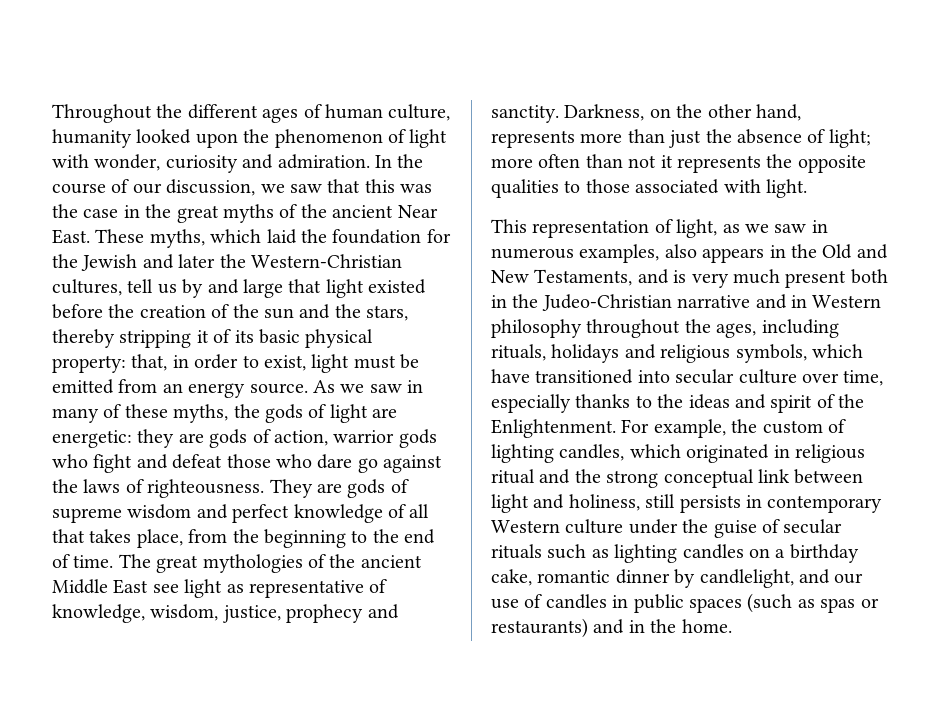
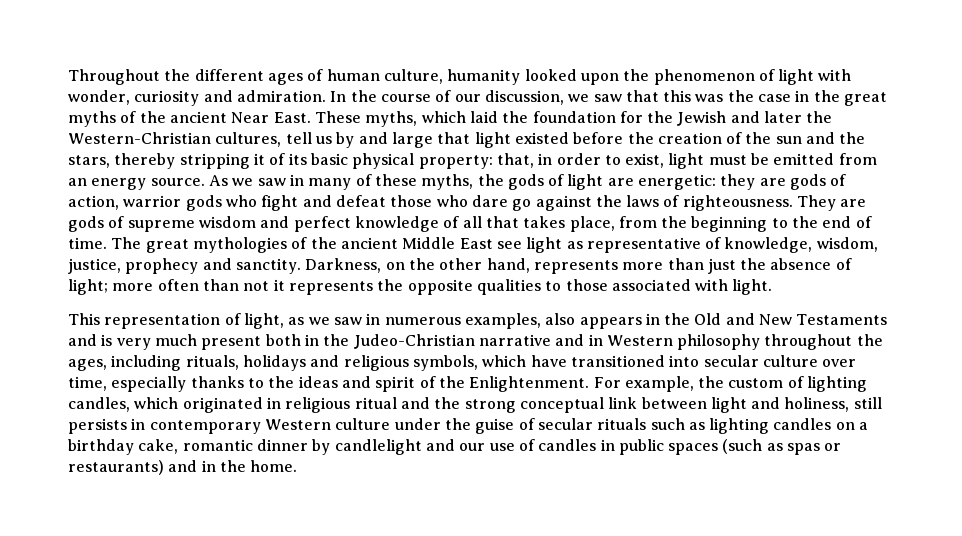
- This representation of light, as we saw in numerous examples, also appears in the Old and New Testaments, and is very much present both in the Judeo-Christian narrative and in Western philosophy throughout the ages, including rituals, holidays and religious symbols, which have transitioned into secular culture over time, especially thanks to the ideas and spirit of the Enlightenment.
+ This representation of light, as we saw in numerous examples, also appears in the Old and New Testaments and is very much present both in the Judeo-Christian narrative and in Western philosophy throughout the ages, including rituals, holidays and religious symbols, which have transitioned into secular culture over time, especially thanks to the ideas and spirit of the Enlightenment.
- For example, the custom of lighting candles, which originated in religious ritual and the strong conceptual link between light and holiness, still persists in contemporary Western culture under the guise of secular rituals such as lighting candles on a birthday cake, romantic dinner by candlelight, and our use of candles in public spaces (such as spas or restaurants) and in the home.
+ For example, the custom of lighting candles, which originated in religious ritual and the strong conceptual link between light and holiness, still persists in contemporary Western culture under the guise of secular rituals such as lighting candles on a birthday cake, romantic dinner by candlelight and our use of candles in public spaces (such as spas or restaurants) and in the home.

